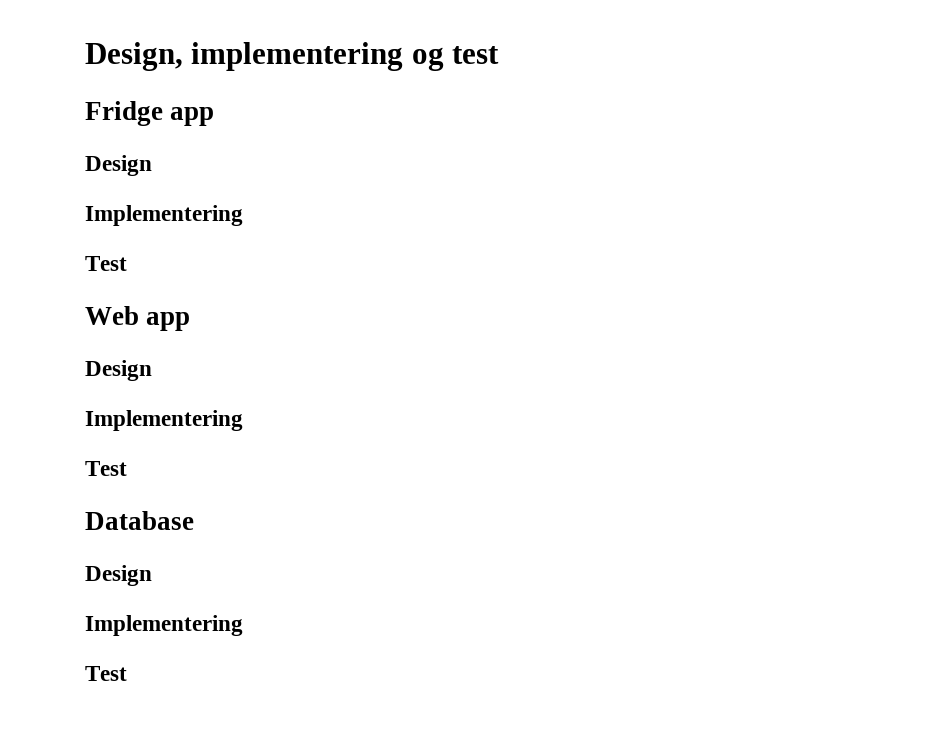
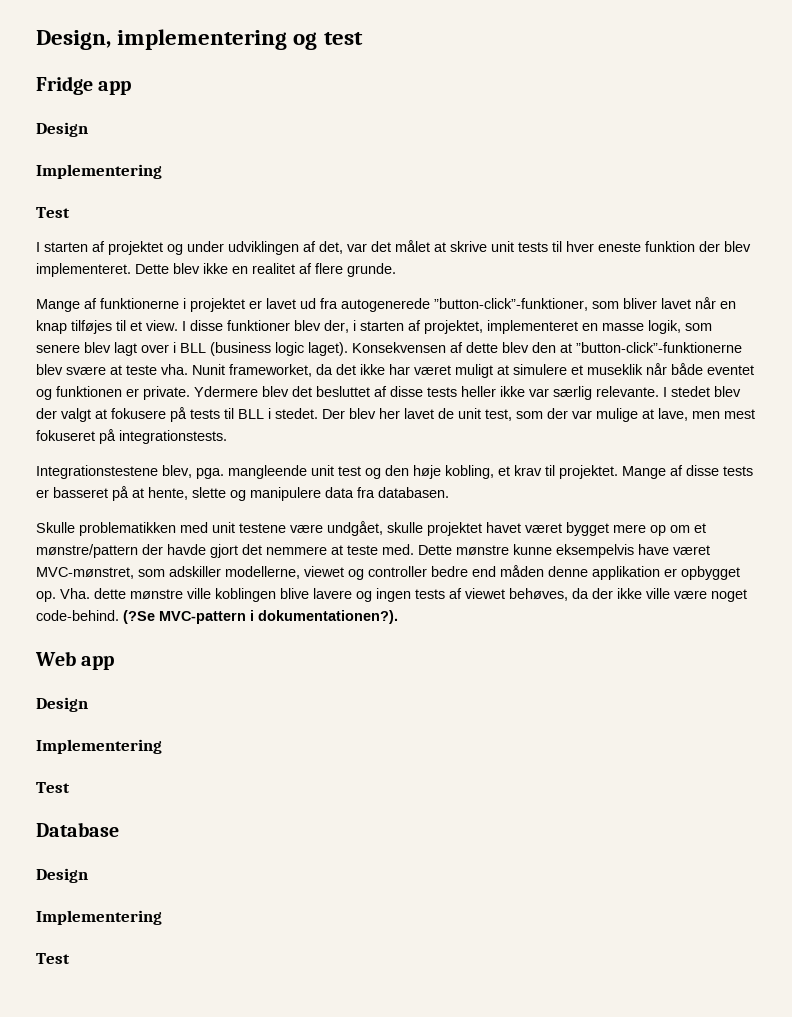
+ I starten af projektet og under udviklingen af det, var det målet at skrive unit tests til hver eneste funktion der blev implementeret. Dette blev ikke en realitet af flere grunde.
+ Mange af funktionerne i projektet er lavet ud fra autogenerede ”button-click”-funktioner, som bliver lavet når en knap tilføjes til et view. I disse funktioner blev der, i starten af projektet, implementeret en masse logik, som senere blev lagt over i BLL (business logic laget). Konsekvensen af dette blev den at ”button-click”-funktionerne blev svære at teste vha. Nunit frameworket, da det ikke har været muligt at simulere et museklik når både eventet og funktionen er private. Ydermere blev det besluttet af disse tests heller ikke var særlig relevante. I stedet blev der valgt at fokusere på tests til BLL i stedet. Der blev her lavet de unit test, som der var mulige at lave, men mest fokuseret på integrationstests.
+ Integrationstestene blev, pga. mangleende unit test og den høje kobling, et krav til projektet. Mange af disse tests er basseret på at hente, slette og manipulere data fra databasen.
+ Skulle problematikken med unit testene være undgået, skulle projektet havet været bygget mere op om et mønstre/pattern der havde gjort det nemmere at teste med. Dette mønstre kunne eksempelvis have været MVC-mønstret, som adskiller modellerne, viewet og controller bedre end måden denne applikation er opbygget op. Vha. dette mønstre ville koblingen blive lavere og ingen tests af viewet behøves, da der ikke ville være noget code-behind. (?Se MVC-pattern i dokumentationen?).

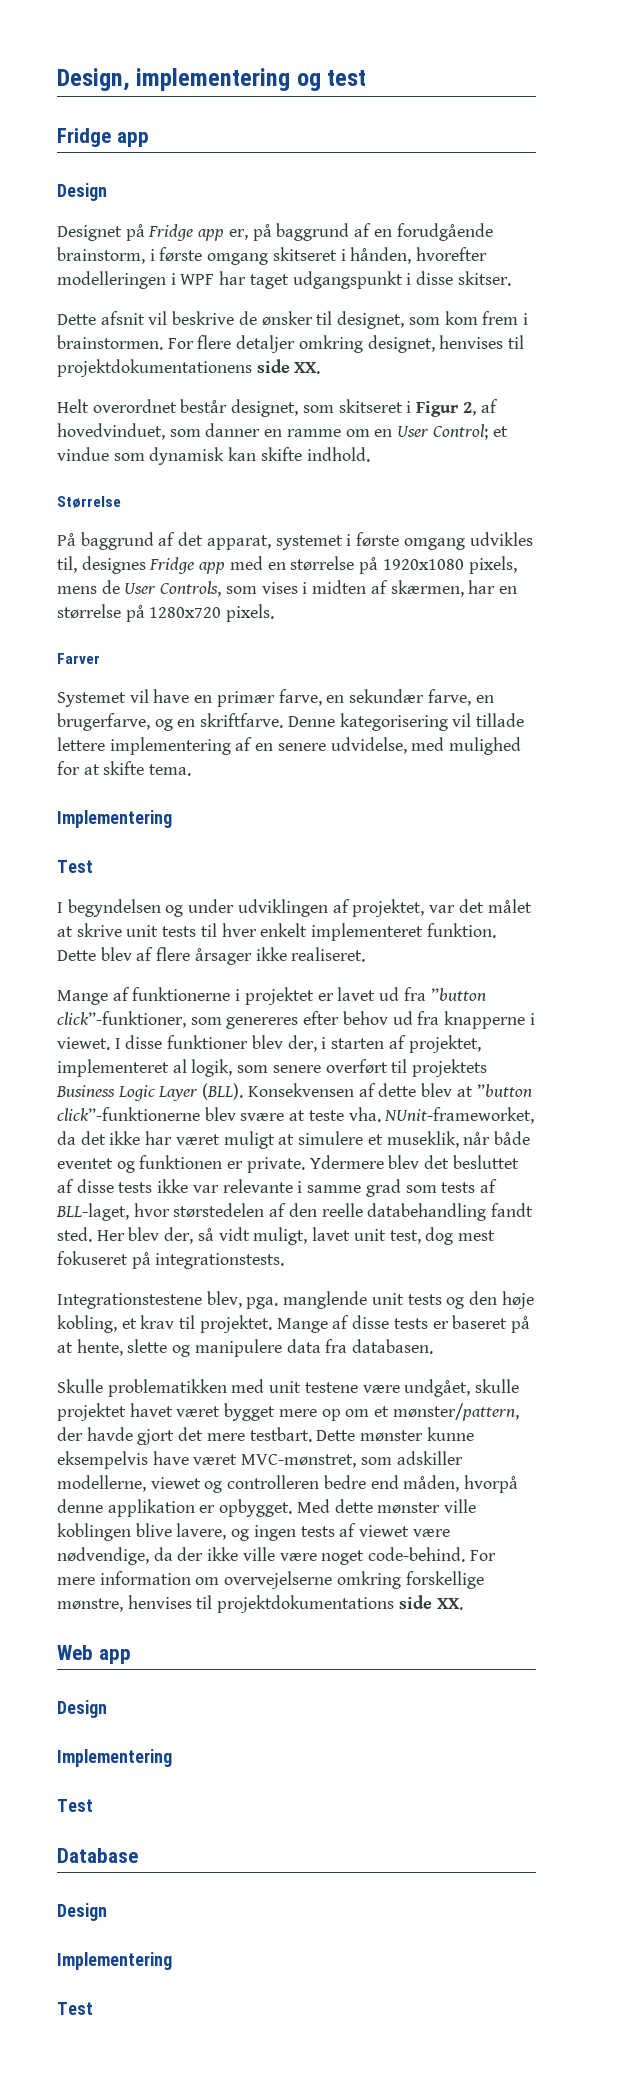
+ Designet på Fridge app er, på baggrund af en forudgående brainstorm, i første omgang skitseret i hånden, hvorefter modelleringen i WPF har taget udgangspunkt i disse skitser.
+ Dette afsnit vil beskrive de ønsker til designet, som kom frem i brainstormen. For flere detaljer omkring designet, henvises til projektdokumentationens side XX.
+ Helt overordnet består designet, som skitseret i Figur 2, af hovedvinduet, som danner en ramme om en User Control; et vindue som dynamisk kan skifte indhold.
+ Størrelse
+ På baggrund af det apparat, systemet i første omgang udvikles til, designes Fridge app med en størrelse på 1920x1080 pixels, mens de User Controls, som vises i midten af skærmen, har en størrelse på 1280x720 pixels.
+ Farver
+ Systemet vil have en primær farve, en sekundær farve, en brugerfarve, og en skriftfarve. Denne kategorisering vil tillade lettere implementering af en senere udvidelse, med mulighed for at skifte tema.
- I starten af projektet og under udviklingen af det, var det målet at skrive unit tests til hver eneste funktion der blev implementeret. Dette blev ikke en realitet af flere grunde.
+ I begyndelsen og under udviklingen af projektet, var det målet at skrive unit tests til hver enkelt implementeret funktion. Dette blev af flere årsager ikke realiseret.
- Mange af funktionerne i projektet er lavet ud fra autogenerede ”button-click”-funktioner, som bliver lavet når en knap tilføjes til et view.
+ Mange af funktionerne i projektet er lavet ud fra ”button click”-funktioner, som genereres efter behov ud fra knapperne i viewet.
- I disse funktioner blev der, i starten af projektet, implementeret en masse logik, som senere blev lagt over i BLL (business logic laget).
+ I disse funktioner blev der, i starten af projektet, implementeret al logik, som senere overført til projektets Business Logic Layer (BLL).
- Konsekvensen af dette blev den at ”button-click”-funktionerne blev svære at teste vha.
+ Konsekvensen af dette blev at ”button click”-funktionerne blev svære at teste vha.
- Nunit frameworket, da det ikke har været muligt at simulere et museklik når både eventet og funktionen er private.
+ NUnit-frameworket, da det ikke har været muligt at simulere et museklik, når både eventet og funktionen er private.
- Ydermere blev det besluttet af disse tests heller ikke var særlig relevante. I stedet blev der valgt at fokusere på tests til BLL i stedet. Der blev her lavet de unit test, som der var mulige at lave, men mest fokuseret på integrationstests.
+ Ydermere blev det besluttet af disse tests ikke var relevante i samme grad som tests af BLL-laget, hvor størstedelen af den reelle databehandling fandt sted. Her blev der, så vidt muligt, lavet unit test, dog mest fokuseret på integrationstests.
- Integrationstestene blev, pga. mangleende unit test og den høje kobling, et krav til projektet.
+ Integrationstestene blev, pga. manglende unit tests og den høje kobling, et krav til projektet.
- Mange af disse tests er basseret på at hente, slette og manipulere data fra databasen.
+ Mange af disse tests er baseret på at hente, slette og manipulere data fra databasen.
- Skulle problematikken med unit testene være undgået, skulle projektet havet været bygget mere op om et mønstre/pattern der havde gjort det nemmere at teste med. Dette mønstre kunne eksempelvis have været MVC-mønstret, som adskiller modellerne, viewet og controller bedre end måden denne applikation er opbygget op. Vha. dette mønstre ville koblingen blive lavere og ingen tests af viewet behøves, da der ikke ville være noget code-behind.
+ Skulle problematikken med unit testene være undgået, skulle projektet havet været bygget mere op om et mønster/pattern, der havde gjort det mere testbart. Dette mønster kunne eksempelvis have været MVC-mønstret, som adskiller modellerne, viewet og controlleren bedre end måden, hvorpå denne applikation er opbygget. Med dette mønster ville koblingen blive lavere, og ingen tests af viewet være nødvendige, da der ikke ville være noget code-behind.
- (?Se MVC-pattern i dokumentationen?).
+ For mere information om overvejelserne omkring forskellige mønstre, henvises til projektdokumentations side XX.

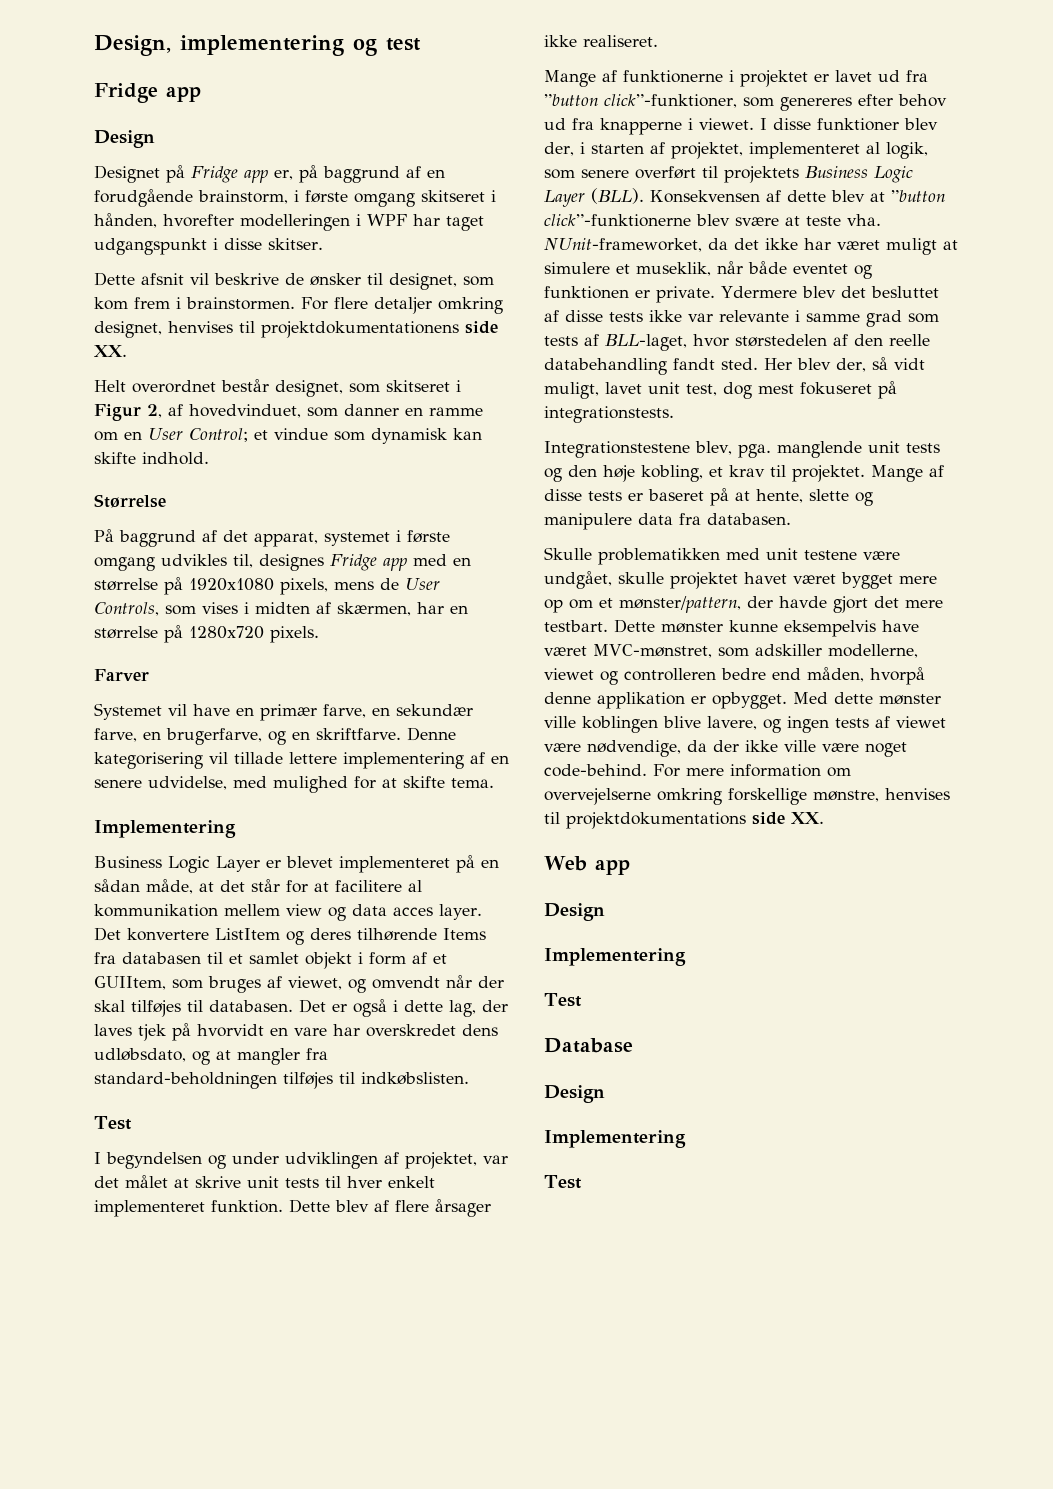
+ Business Logic Layer er blevet implementeret på en sådan måde, at det står for at facilitere al kommunikation mellem view og data acces layer. Det konvertere ListItem og deres tilhørende Items fra databasen til et samlet objekt i form af et GUIItem, som bruges af viewet, og omvendt når der skal tilføjes til databasen. Det er også i dette lag, der laves tjek på hvorvidt en vare har overskredet dens udløbsdato, og at mangler fra standard-beholdningen tilføjes til indkøbslisten.

